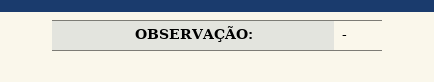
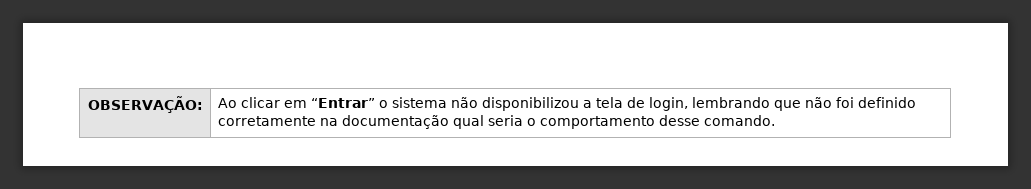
- OBSERVAÇÃO: | -
+ OBSERVAÇÃO: | Ao clicar em “Entrar” o sistema não disponibilizou a tela de login, lembrando que não foi definido corretamente na documentação qual seria o comportamento desse comando.

